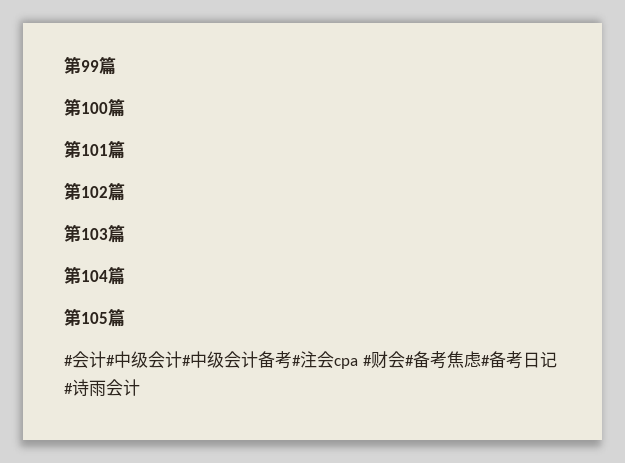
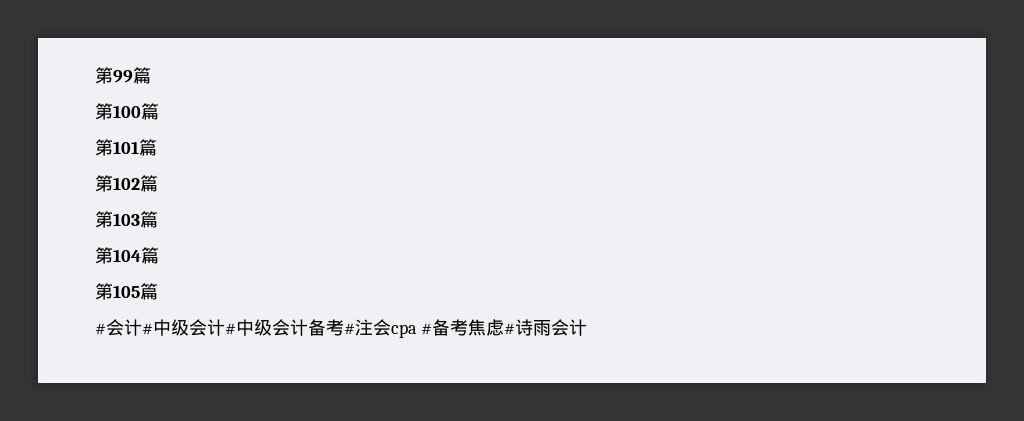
- #会计#中级会计#中级会计备考#注会cpa #财会#备考焦虑#备考日记#诗雨会计
+ #会计#中级会计#中级会计备考#注会cpa #备考焦虑#诗雨会计

